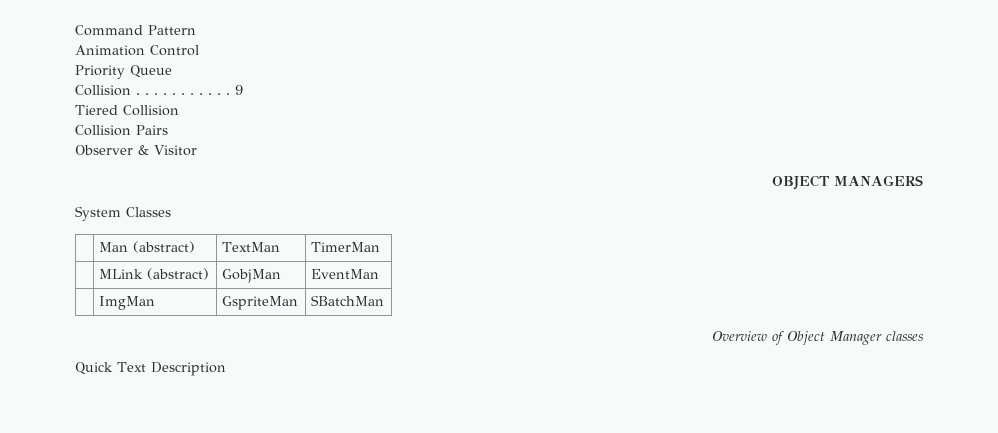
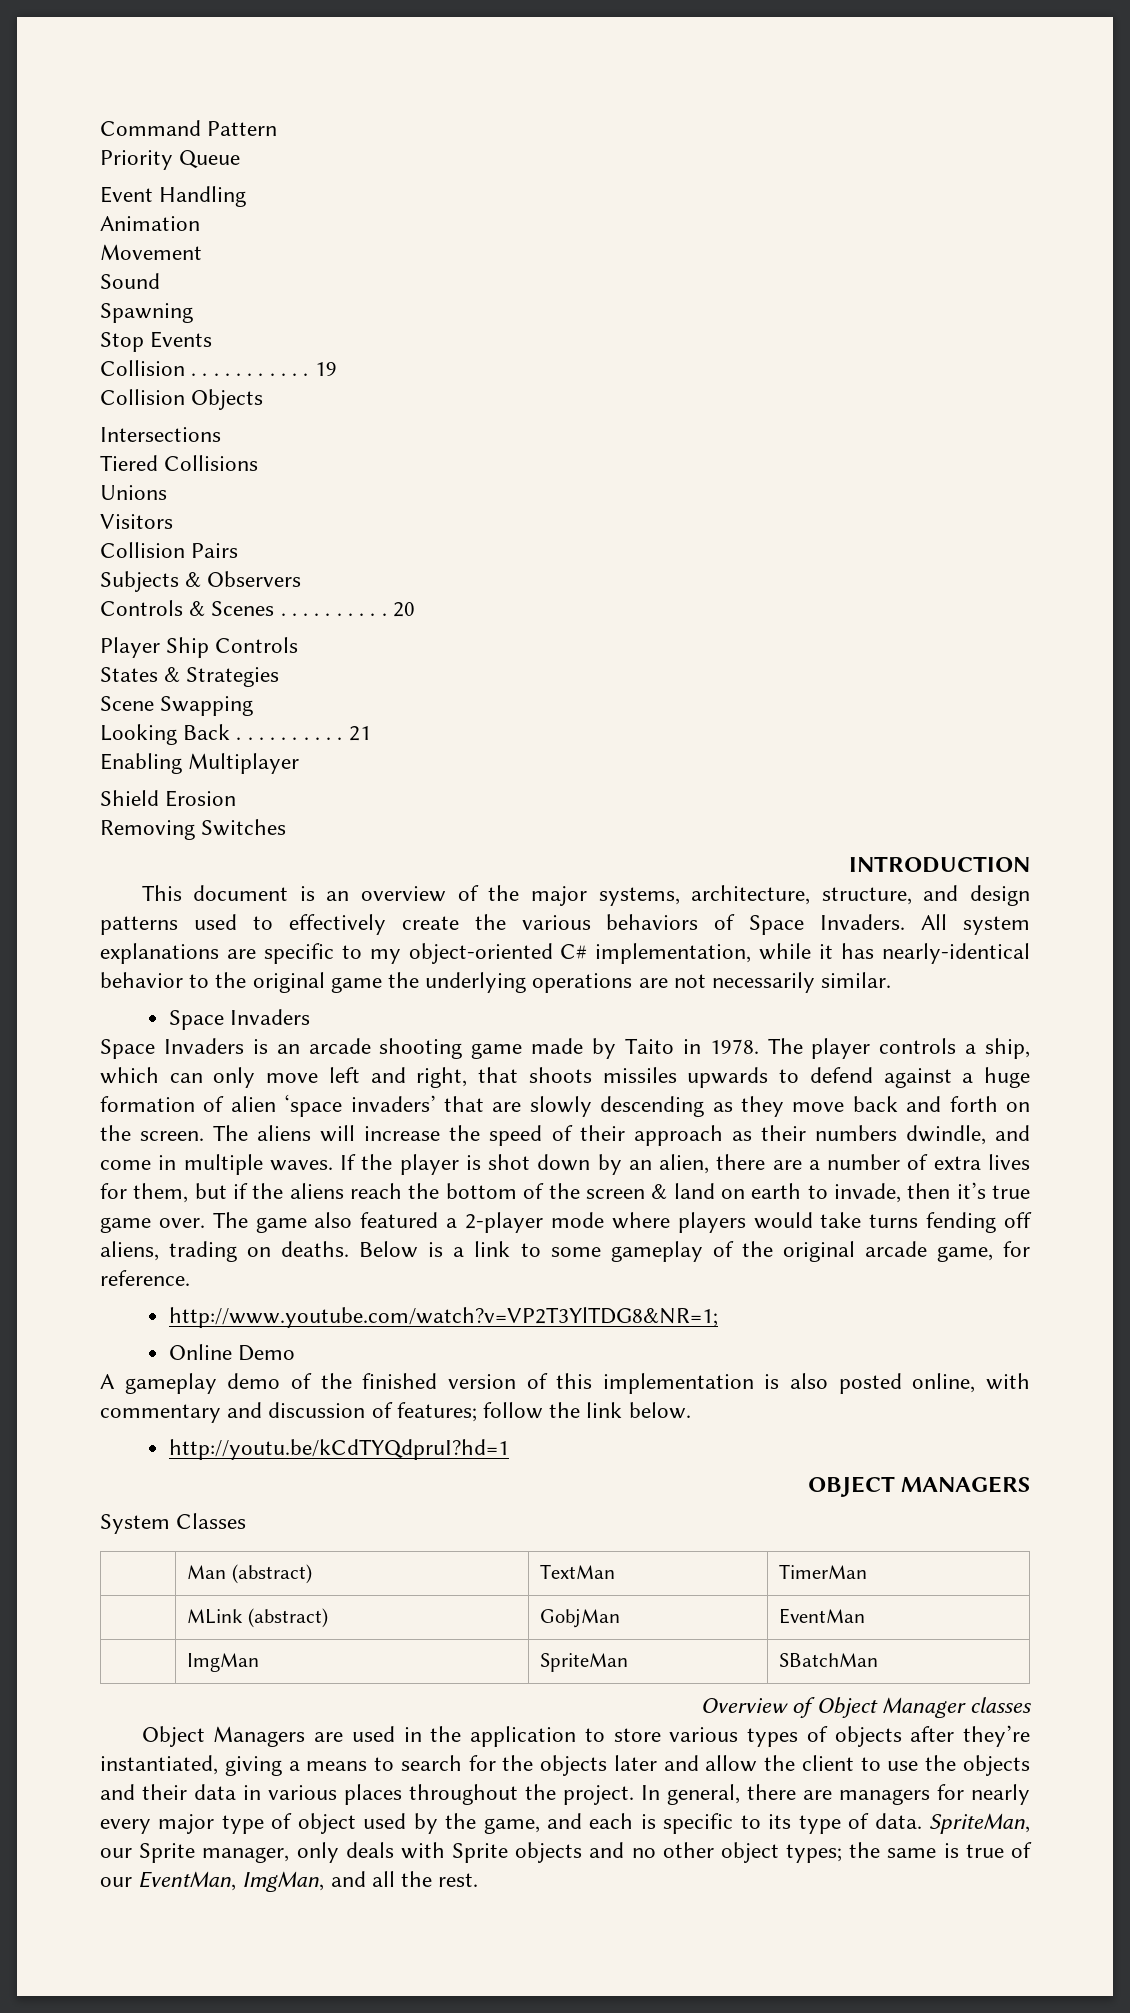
- Animation Control
+ Event Handling
+ Animation
+ Movement
+ Sound
+ Spawning
+ Stop Events
- 9
- Tiered Collision
+ 19
+ Collision Objects
+ Intersections
+ Tiered Collisions
+ Unions
+ Visitors
  Collision Pairs
- Observer & Visitor
+ Subjects & Observers
+ Controls & Scenes . . . . . . . . . . 20
+ Player Ship Controls
+ States & Strategies
+ Scene Swapping
+ Looking Back . . . . . . . . . . 21
+ Enabling Multiplayer
+ Shield Erosion
+ Removing Switches
+ INTRODUCTION
+ This document is an overview of the major systems, architecture, structure, and design patterns used to effectively create the various behaviors of Space Invaders. All system explanations are specific to my object-oriented C# implementation, while it has nearly-identical behavior to the original game the underlying operations are not necessarily similar.
+ Space Invaders
+ Space Invaders is an arcade shooting game made by Taito in 1978. The player controls a ship, which can only move left and right, that shoots missiles upwards to defend against a huge formation of alien ‘space invaders’ that are slowly descending as they move back and forth on the screen. The aliens will increase the speed of their approach as their numbers dwindle, and come in multiple waves. If the player is shot down by an alien, there are a number of extra lives for them, but if the aliens reach the bottom of the screen & land on earth to invade, then it’s true game over. The game also featured a 2-player mode where players would take turns fending off aliens, trading on deaths. Below is a link to some gameplay of the original arcade game, for reference.
+ http://www.youtube.com/watch?v=VP2T3YlTDG8&NR=1;
+ Online Demo
+ A gameplay demo of the finished version of this implementation is also posted online, with commentary and discussion of features; follow the link below.
+ http://youtu.be/kCdTYQdpruI?hd=1
- | ImgMan | GspriteMan | SBatchMan
+ | ImgMan | SpriteMan | SBatchMan
- Quick Text Description
+ Object Managers are used in the application to store various types of objects after they’re instantiated, giving a means to search for the objects later and allow the client to use the objects and their data in various places throughout the project. In general, there are managers for nearly every major type of object used by the game, and each is specific to its type of data. SpriteMan, our Sprite manager, only deals with Sprite objects and no other object types; the same is true of our EventMan, ImgMan, and all the rest.

